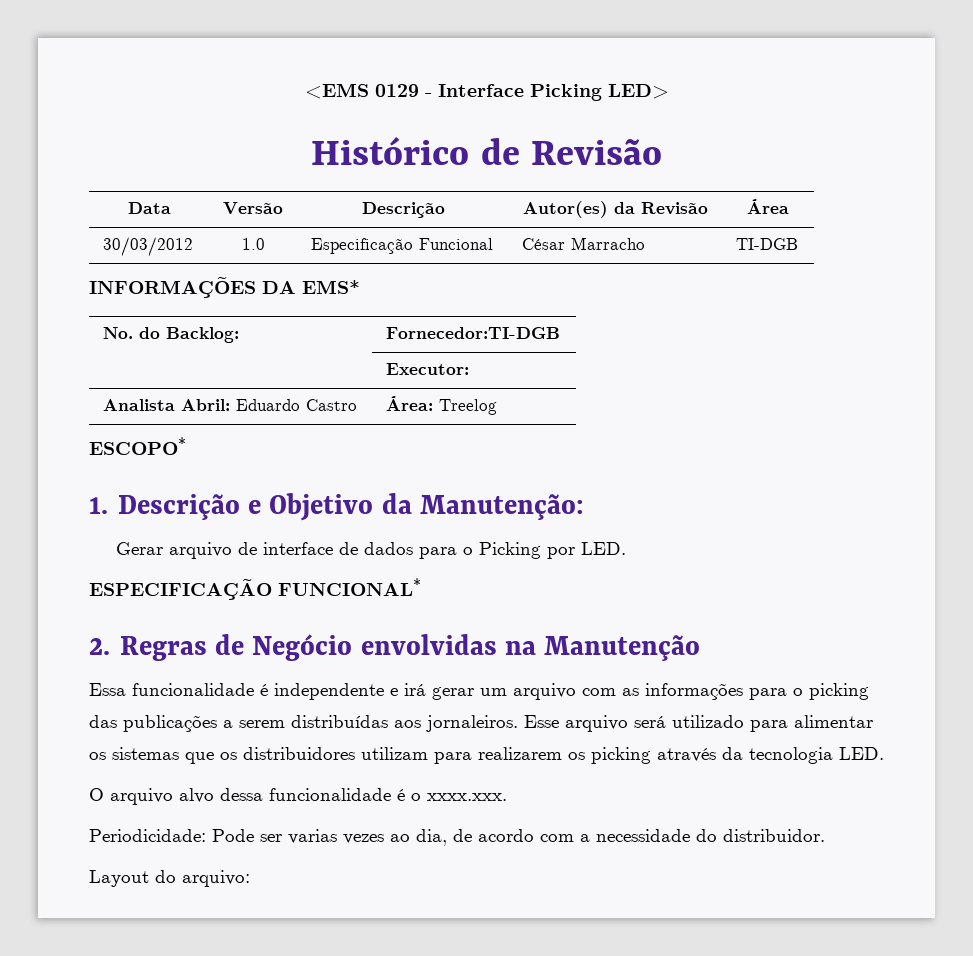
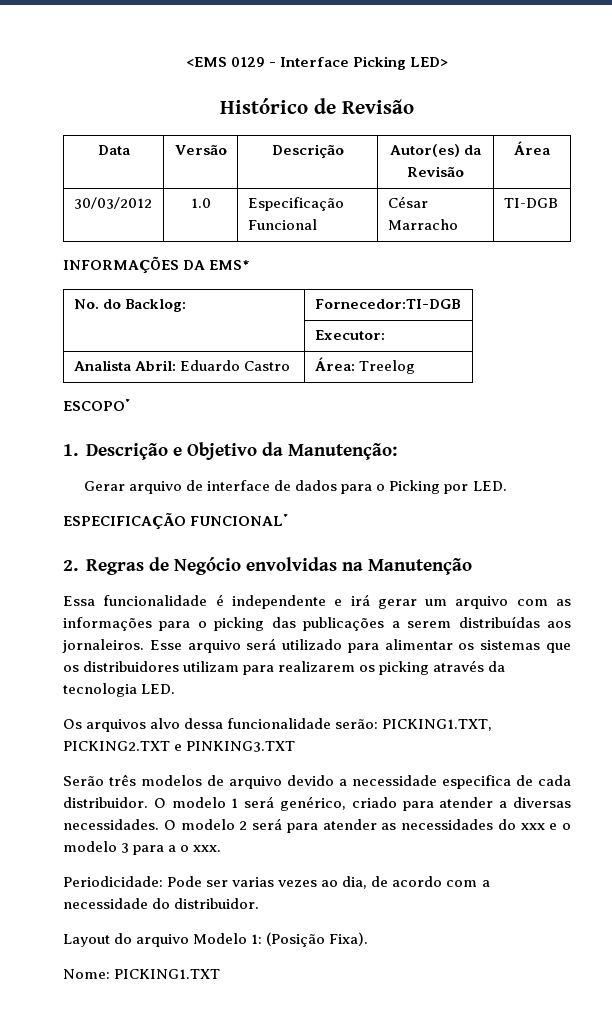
- O arquivo alvo dessa funcionalidade é o xxxx.xxx.
+ Os arquivos alvo dessa funcionalidade serão: PICKING1.TXT, PICKING2.TXT e PINKING3.TXT
+ Serão três modelos de arquivo devido a necessidade especifica de cada distribuidor. O modelo 1 será genérico, criado para atender a diversas necessidades. O modelo 2 será para atender as necessidades do xxx e o modelo 3 para a o xxx.
- Layout do arquivo:
+ Layout do arquivo Modelo 1: (Posição Fixa).
+ Nome: PICKING1.TXT

